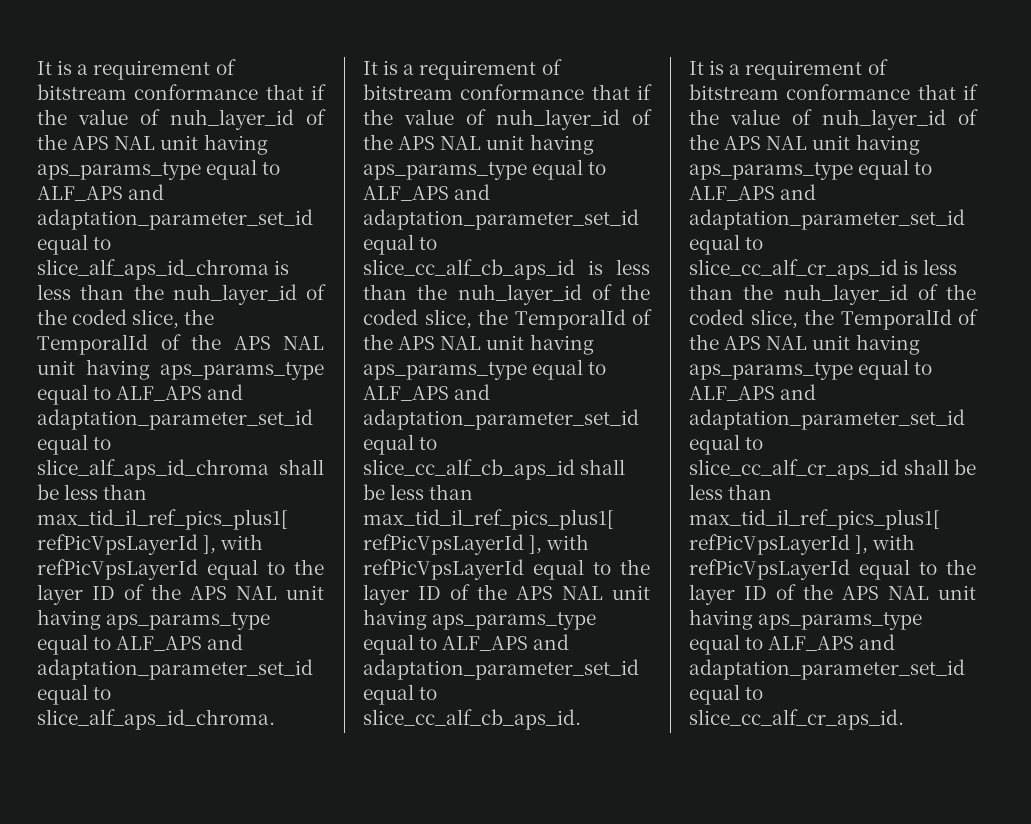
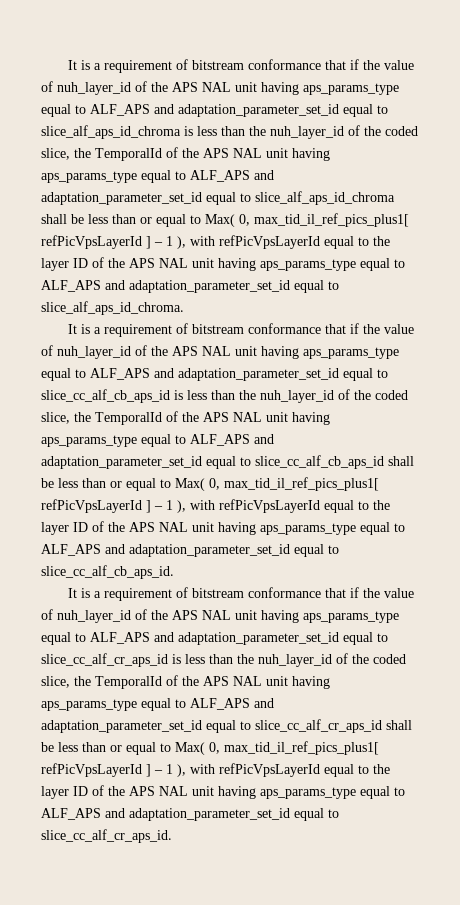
- It is a requirement of bitstream conformance that if the value of nuh_layer_id of the APS NAL unit having aps_params_type equal to ALF_APS and adaptation_parameter_set_id equal to slice_alf_aps_id_chroma is less than the nuh_layer_id of the coded slice, the TemporalId of the APS NAL unit having aps_params_type equal to ALF_APS and adaptation_parameter_set_id equal to slice_alf_aps_id_chroma shall be less than max_tid_il_ref_pics_plus1[ refPicVpsLayerId ], with refPicVpsLayerId equal to the layer ID of the APS NAL unit having aps_params_type equal to ALF_APS and adaptation_parameter_set_id equal to slice_alf_aps_id_chroma.
+ It is a requirement of bitstream conformance that if the value of nuh_layer_id of the APS NAL unit having aps_params_type equal to ALF_APS and adaptation_parameter_set_id equal to slice_alf_aps_id_chroma is less than the nuh_layer_id of the coded slice, the TemporalId of the APS NAL unit having aps_params_type equal to ALF_APS and adaptation_parameter_set_id equal to slice_alf_aps_id_chroma shall be less than or equal to Max( 0, max_tid_il_ref_pics_plus1[ refPicVpsLayerId ] – 1 ), with refPicVpsLayerId equal to the layer ID of the APS NAL unit having aps_params_type equal to ALF_APS and adaptation_parameter_set_id equal to slice_alf_aps_id_chroma.
- It is a requirement of bitstream conformance that if the value of nuh_layer_id of the APS NAL unit having aps_params_type equal to ALF_APS and adaptation_parameter_set_id equal to slice_cc_alf_cb_aps_id is less than the nuh_layer_id of the coded slice, the TemporalId of the APS NAL unit having aps_params_type equal to ALF_APS and adaptation_parameter_set_id equal to slice_cc_alf_cb_aps_id shall be less than max_tid_il_ref_pics_plus1[ refPicVpsLayerId ], with refPicVpsLayerId equal to the layer ID of the APS NAL unit having aps_params_type equal to ALF_APS and adaptation_parameter_set_id equal to slice_cc_alf_cb_aps_id.
+ It is a requirement of bitstream conformance that if the value of nuh_layer_id of the APS NAL unit having aps_params_type equal to ALF_APS and adaptation_parameter_set_id equal to slice_cc_alf_cb_aps_id is less than the nuh_layer_id of the coded slice, the TemporalId of the APS NAL unit having aps_params_type equal to ALF_APS and adaptation_parameter_set_id equal to slice_cc_alf_cb_aps_id shall be less than or equal to Max( 0, max_tid_il_ref_pics_plus1[ refPicVpsLayerId ] – 1 ), with refPicVpsLayerId equal to the layer ID of the APS NAL unit having aps_params_type equal to ALF_APS and adaptation_parameter_set_id equal to slice_cc_alf_cb_aps_id.
- It is a requirement of bitstream conformance that if the value of nuh_layer_id of the APS NAL unit having aps_params_type equal to ALF_APS and adaptation_parameter_set_id equal to slice_cc_alf_cr_aps_id is less than the nuh_layer_id of the coded slice, the TemporalId of the APS NAL unit having aps_params_type equal to ALF_APS and adaptation_parameter_set_id equal to slice_cc_alf_cr_aps_id shall be less than max_tid_il_ref_pics_plus1[ refPicVpsLayerId ], with refPicVpsLayerId equal to the layer ID of the APS NAL unit having aps_params_type equal to ALF_APS and adaptation_parameter_set_id equal to slice_cc_alf_cr_aps_id.
+ It is a requirement of bitstream conformance that if the value of nuh_layer_id of the APS NAL unit having aps_params_type equal to ALF_APS and adaptation_parameter_set_id equal to slice_cc_alf_cr_aps_id is less than the nuh_layer_id of the coded slice, the TemporalId of the APS NAL unit having aps_params_type equal to ALF_APS and adaptation_parameter_set_id equal to slice_cc_alf_cr_aps_id shall be less than or equal to Max( 0, max_tid_il_ref_pics_plus1[ refPicVpsLayerId ] – 1 ), with refPicVpsLayerId equal to the layer ID of the APS NAL unit having aps_params_type equal to ALF_APS and adaptation_parameter_set_id equal to slice_cc_alf_cr_aps_id.

